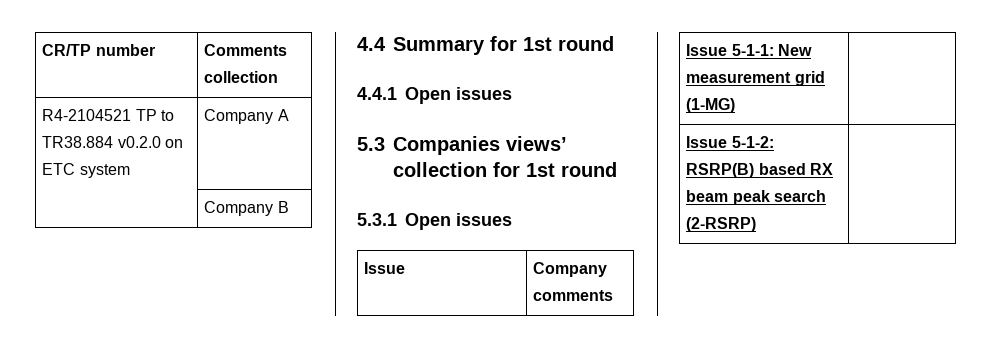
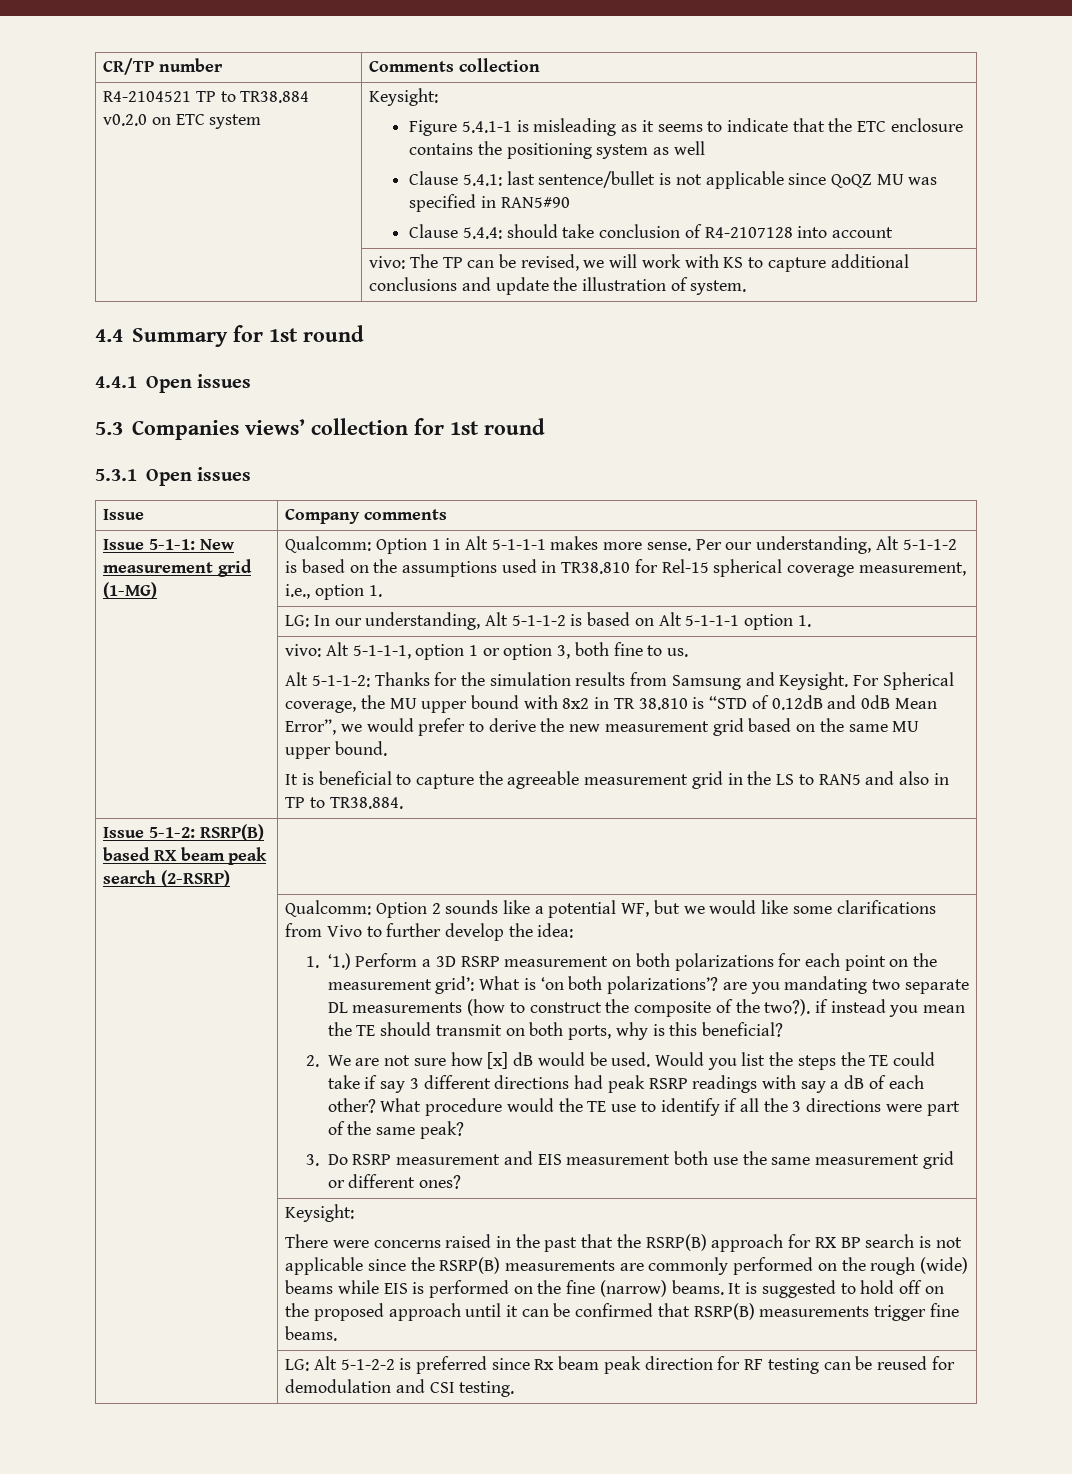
- R4-2104521 TP to TR38.884 v0.2.0 on ETC system | Company A
- | Company B
+ R4-2104521 TP to TR38.884 v0.2.0 on ETC system | Keysight:
+ Figure 5.4.1-1 is misleading as it seems to indicate that the ETC enclosure contains the positioning system as well
+ Clause 5.4.1: last sentence/bullet is not applicable since QoQZ MU was specified in RAN5#90
+ Clause 5.4.4: should take conclusion of R4-2107128 into account
+ | vivo: The TP can be revised, we will work with KS to capture additional conclusions and update the illustration of system.
- Issue 5-1-1: New measurement grid (1-MG) |
+ Issue 5-1-1: New measurement grid (1-MG) | Qualcomm: Option 1 in Alt 5-1-1-1 makes more sense. Per our understanding, Alt 5-1-1-2 is based on the assumptions used in TR38.810 for Rel-15 spherical coverage measurement, i.e., option 1.
+ | LG: In our understanding, Alt 5-1-1-2 is based on Alt 5-1-1-1 option 1.
+ | vivo: Alt 5-1-1-1, option 1 or option 3, both fine to us.
+ Alt 5-1-1-2: Thanks for the simulation results from Samsung and Keysight. For Spherical coverage, the MU upper bound with 8x2 in TR 38.810 is “STD of 0.12dB and 0dB Mean Error”, we would prefer to derive the new measurement grid based on the same MU upper bound.
+ It is beneficial to capture the agreeable measurement grid in the LS to RAN5 and also in TP to TR38.884.
+ Qualcomm: Option 2 sounds like a potential WF, but we would like some clarifications from Vivo to further develop the idea:
+ 1. ‘1.) Perform a 3D RSRP measurement on both polarizations for each point on the measurement grid’: What is ‘on both polarizations’? are you mandating two separate DL measurements (how to construct the composite of the two?). if instead you mean the TE should transmit on both ports, why is this beneficial?
+ 2. We are not sure how [x] dB would be used. Would you list the steps the TE could take if say 3 different directions had peak RSRP readings with say a dB of each other? What procedure would the TE use to identify if all the 3 directions were part of the same peak?
+ 3. Do RSRP measurement and EIS measurement both use the same measurement grid or different ones?
+ | Keysight:
+ There were concerns raised in the past that the RSRP(B) approach for RX BP search is not applicable since the RSRP(B) measurements are commonly performed on the rough (wide) beams while EIS is performed on the fine (narrow) beams. It is suggested to hold off on the proposed approach until it can be confirmed that RSRP(B) measurements trigger fine beams.
+ | LG: Alt 5-1-2-2 is preferred since Rx beam peak direction for RF testing can be reused for demodulation and CSI testing.

